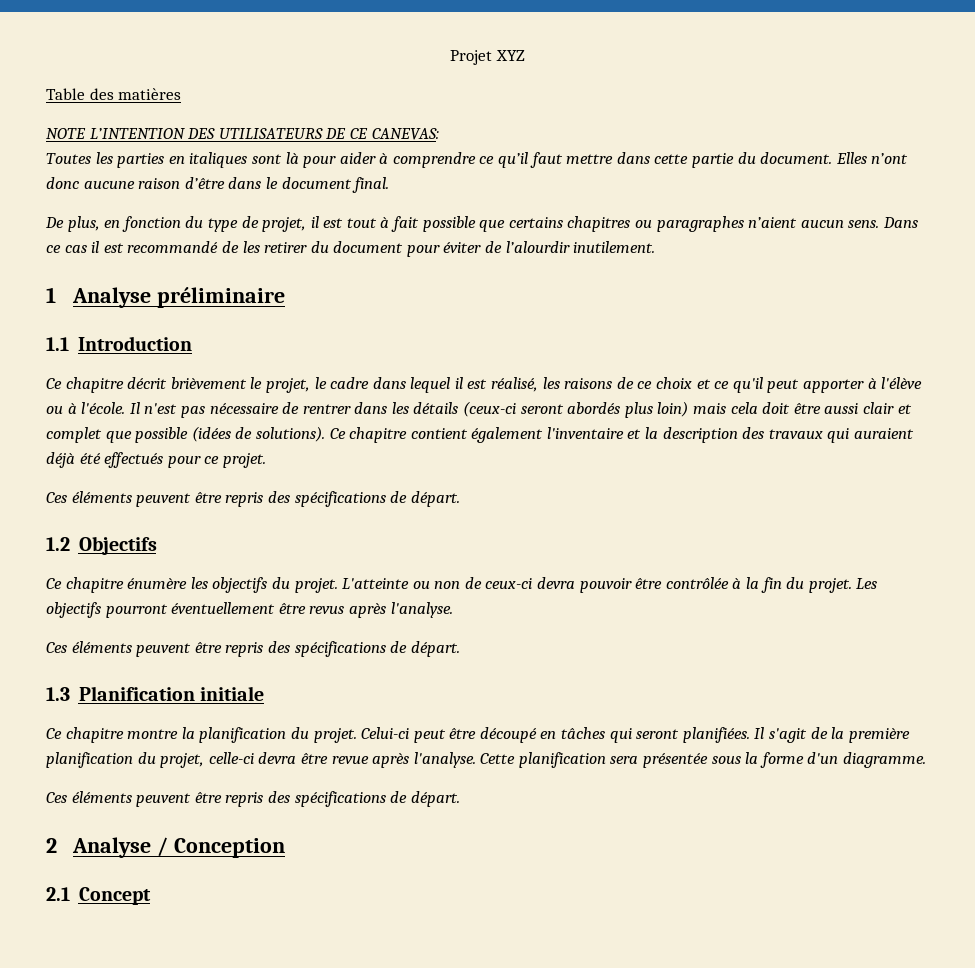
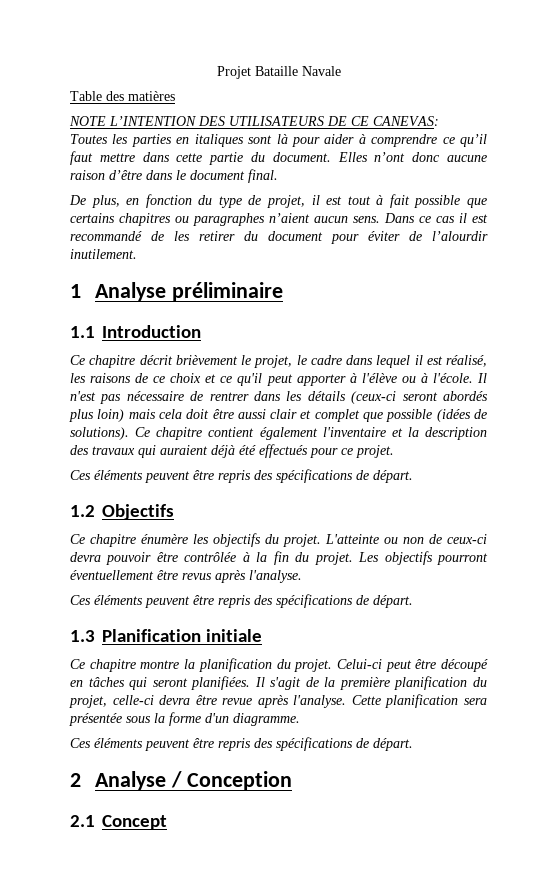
- Projet XYZ
+ Projet Bataille Navale

